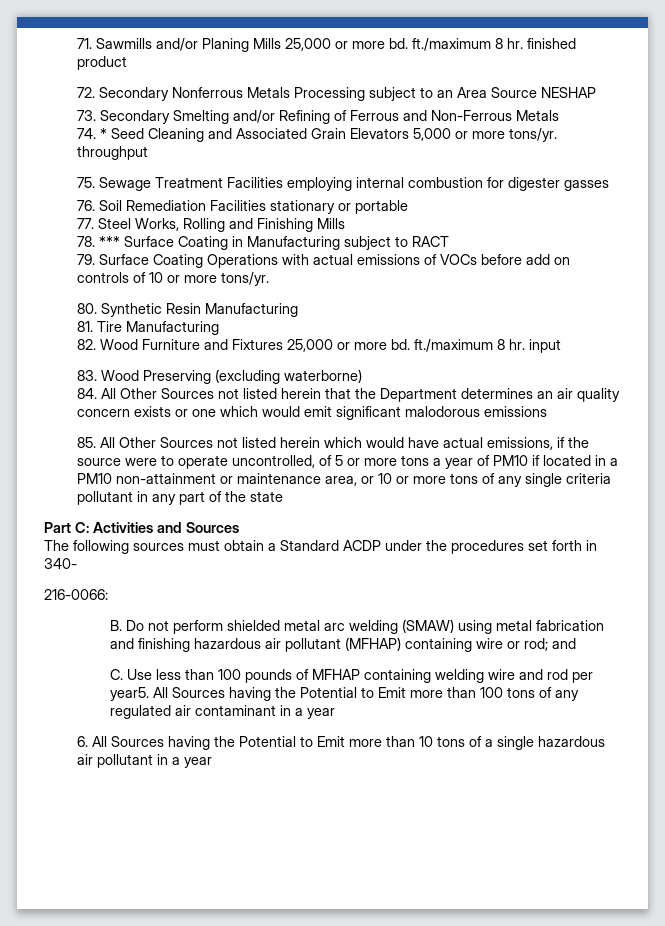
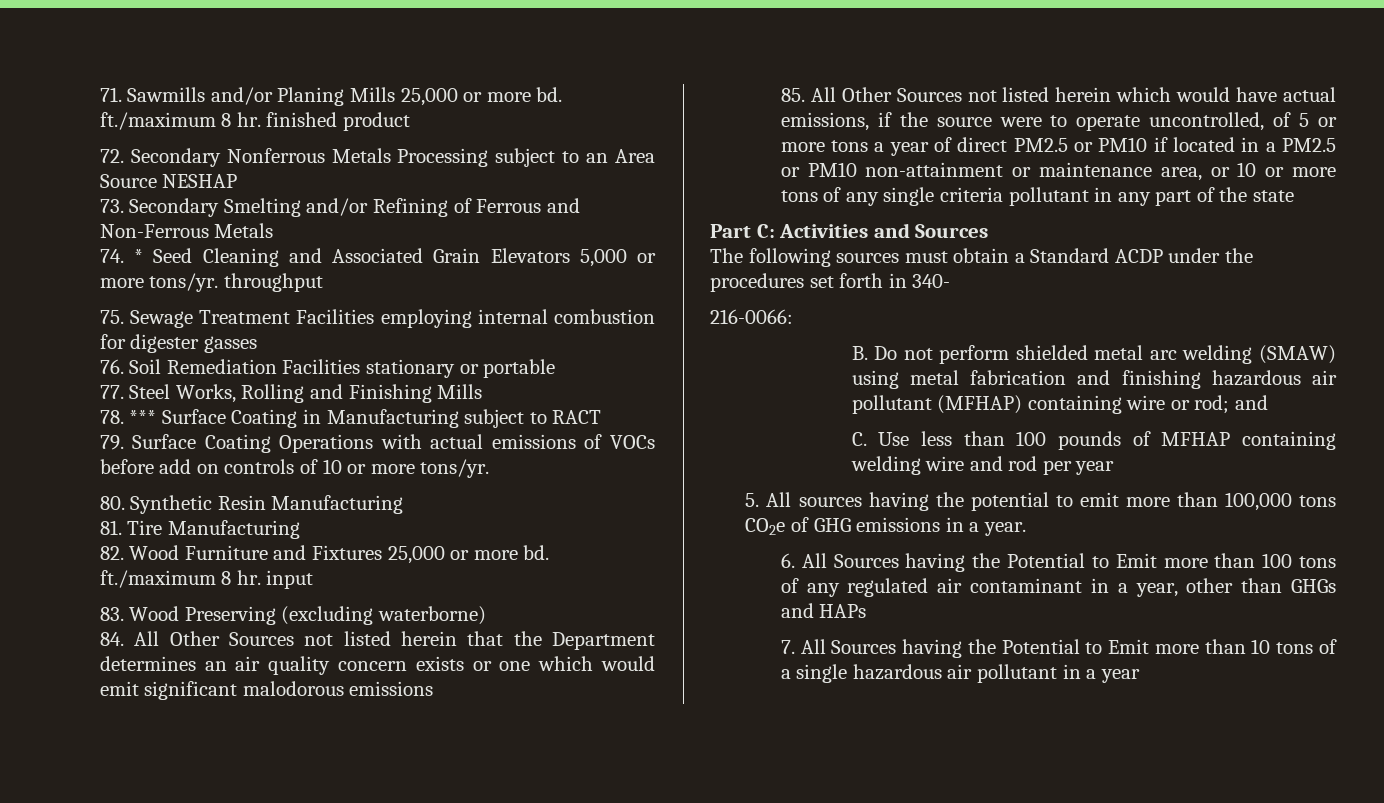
- 85. All Other Sources not listed herein which would have actual emissions, if the source were to operate uncontrolled, of 5 or more tons a year of PM10 if located in a PM10 non-attainment or maintenance area, or 10 or more tons of any single criteria pollutant in any part of the state
+ 85. All Other Sources not listed herein which would have actual emissions, if the source were to operate uncontrolled, of 5 or more tons a year of direct PM2.5 or PM10 if located in a PM2.5 or PM10 non-attainment or maintenance area, or 10 or more tons of any single criteria pollutant in any part of the state
- C. Use less than 100 pounds of MFHAP containing welding wire and rod per year5. All Sources having the Potential to Emit more than 100 tons of any regulated air contaminant in a year
- 6. All Sources having the Potential to Emit more than 10 tons of a single hazardous air pollutant in a year
+ C. Use less than 100 pounds of MFHAP containing welding wire and rod per year
+ 5. All sources having the potential to emit more than 100,000 tons CO2e of GHG emissions in a year.
+ 6. All Sources having the Potential to Emit more than 100 tons of any regulated air contaminant in a year, other than GHGs and HAPs
+ 7. All Sources having the Potential to Emit more than 10 tons of a single hazardous air pollutant in a year

